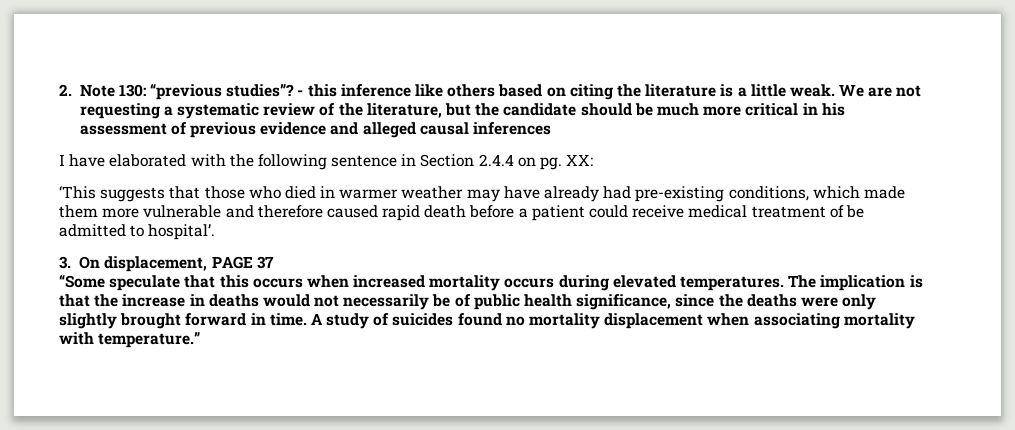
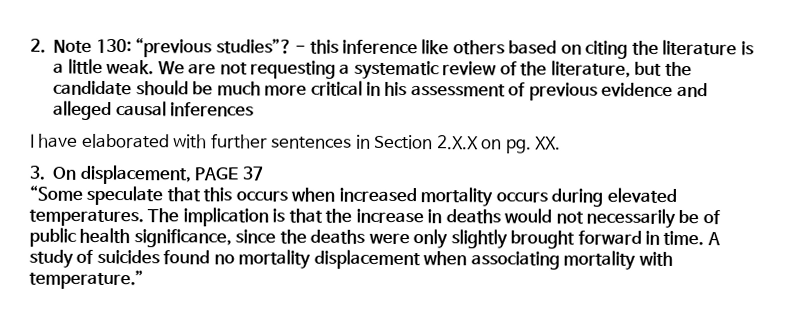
- I have elaborated with the following sentence in Section 2.4.4 on pg.
+ I have elaborated with further sentences in Section 2.X.X on pg.
- XX:
- ‘This suggests that those who died in warmer weather may have already had pre-existing conditions, which made them more vulnerable and therefore caused rapid death before a patient could receive medical treatment of be admitted to hospital’.
+ XX.

